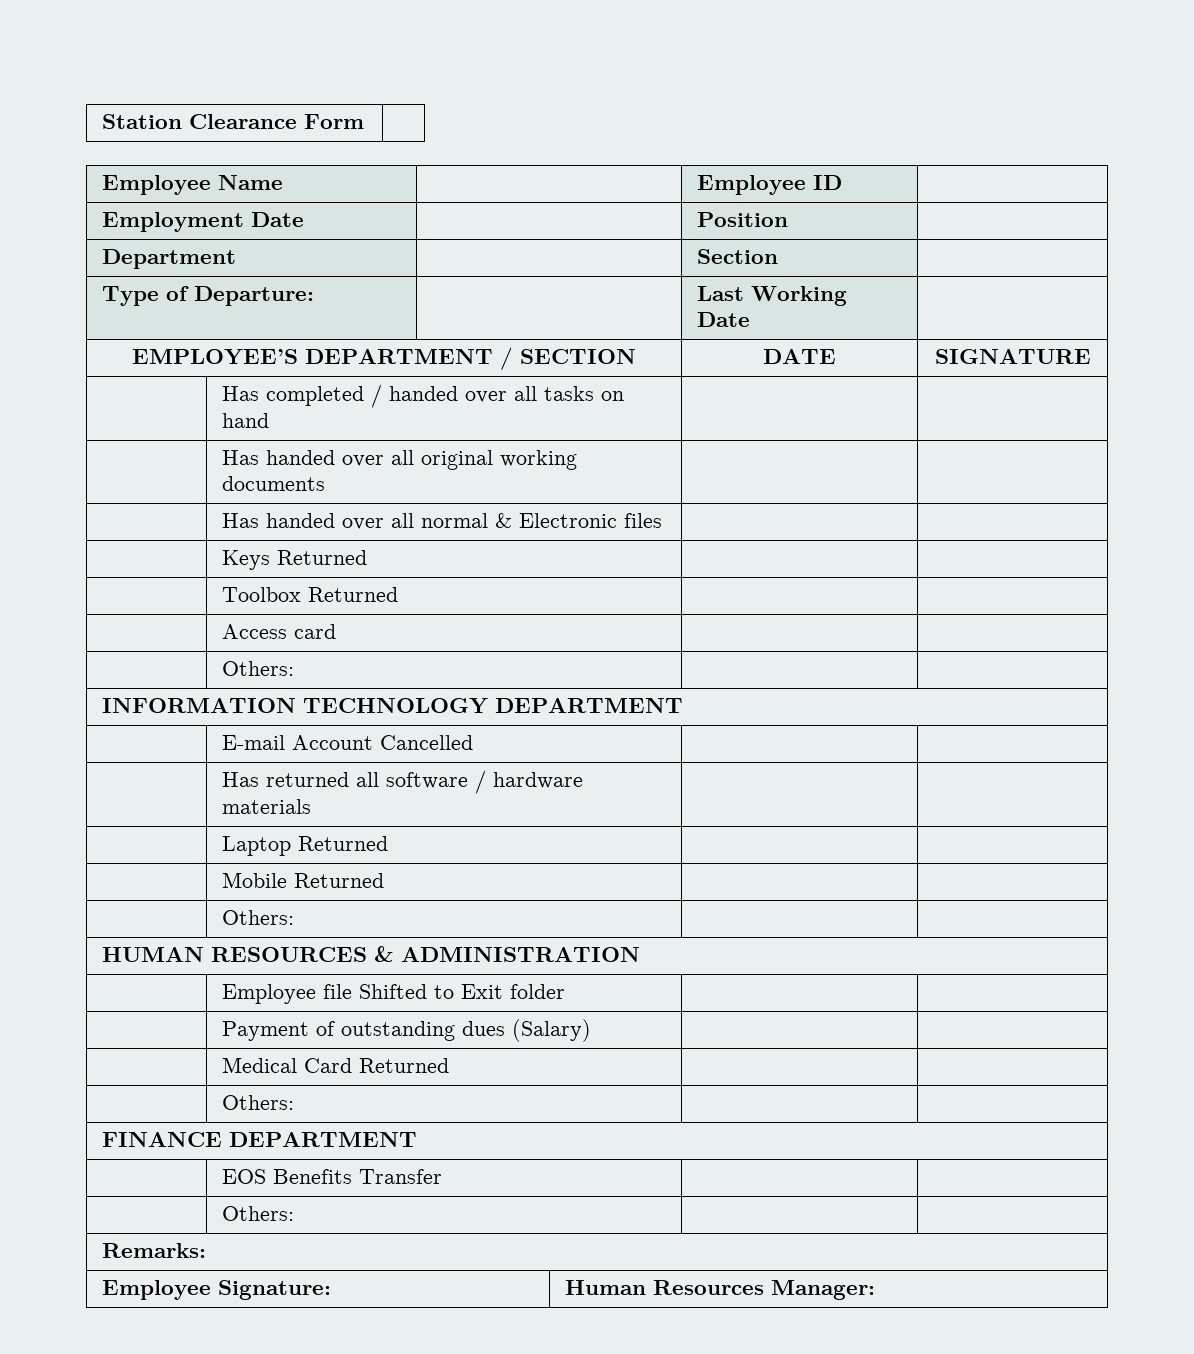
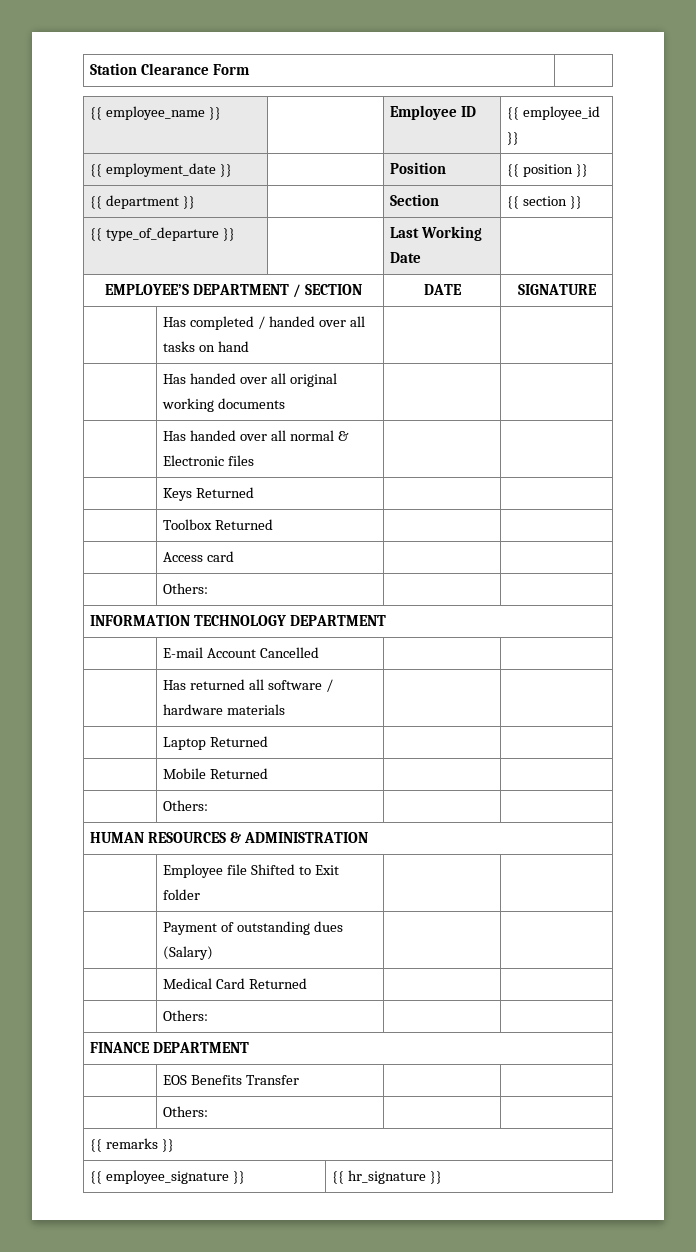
- Employee Name | | Employee ID |
- Employment Date | | Position |
- Department | | Section |
- Type of Departure: | | Last Working Date |
+ {{ employee_name }} | | Employee ID | {{ employee_id }}
+ {{ employment_date }} | | Position | {{ position }}
+ {{ department }} | | Section | {{ section }}
+ {{ type_of_departure }} | | Last Working Date |
- Remarks:
- Employee Signature: | Human Resources Manager:
+ {{ remarks }}
+ {{ employee_signature }} | {{ hr_signature }}

